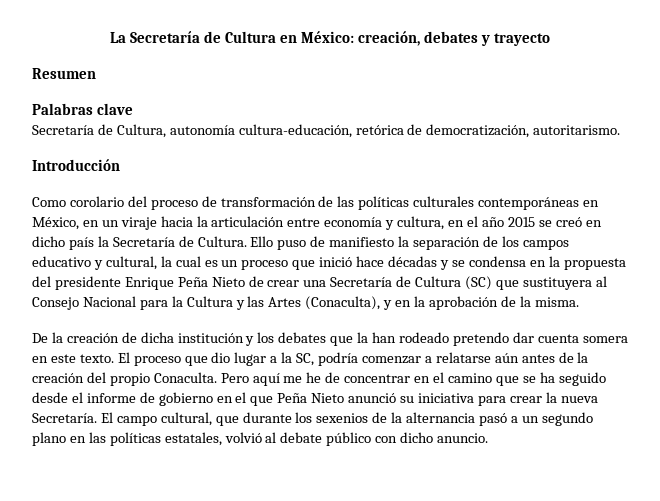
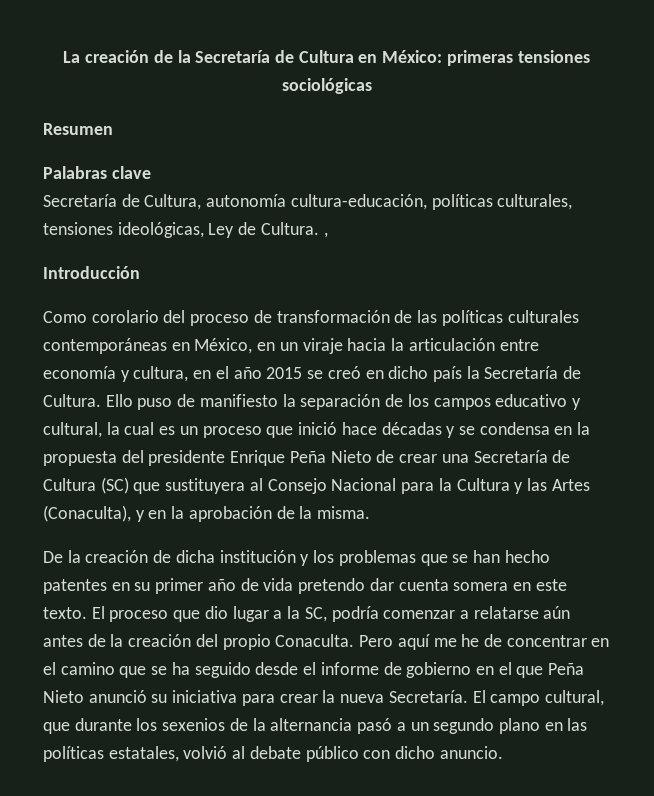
- La Secretaría de Cultura en México: creación, debates y trayecto
+ La creación de la Secretaría de Cultura en México: primeras tensiones sociológicas
- Secretaría de Cultura, autonomía cultura-educación, retórica de democratización, autoritarismo.
+ Secretaría de Cultura, autonomía cultura-educación, políticas culturales, tensiones ideológicas, Ley de Cultura. ,
- De la creación de dicha institución y los debates que la han rodeado pretendo dar cuenta somera en este texto.
+ De la creación de dicha institución y los problemas que se han hecho patentes en su primer año de vida pretendo dar cuenta somera en este texto.

